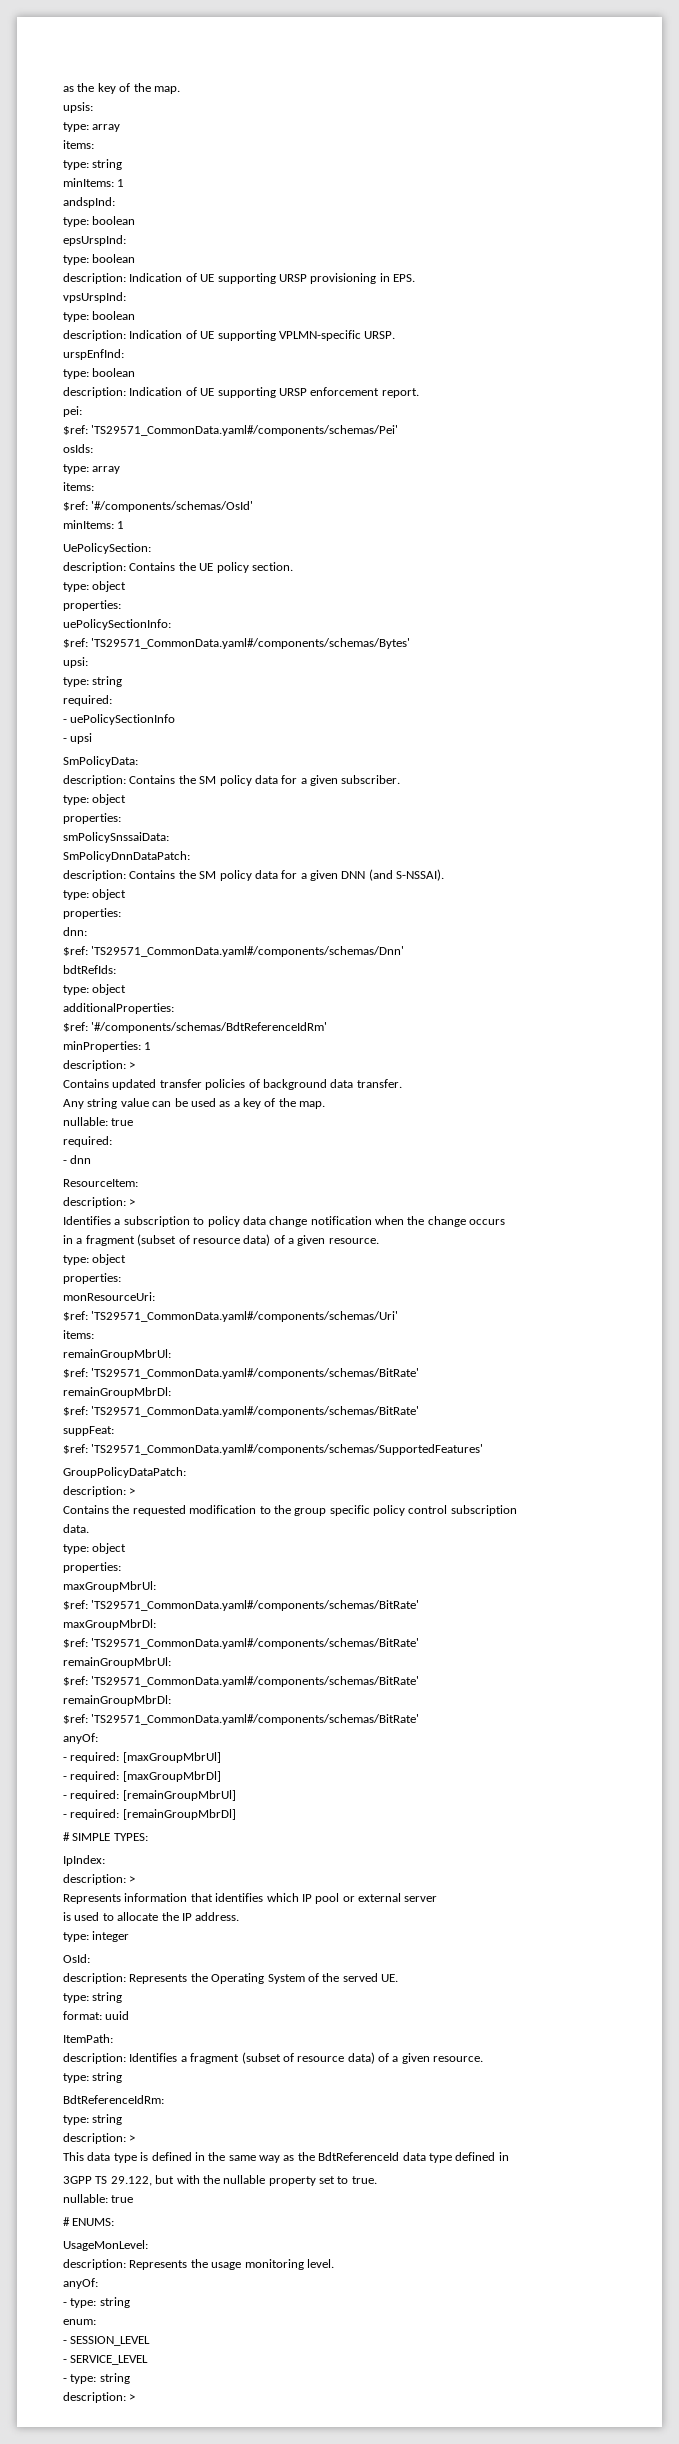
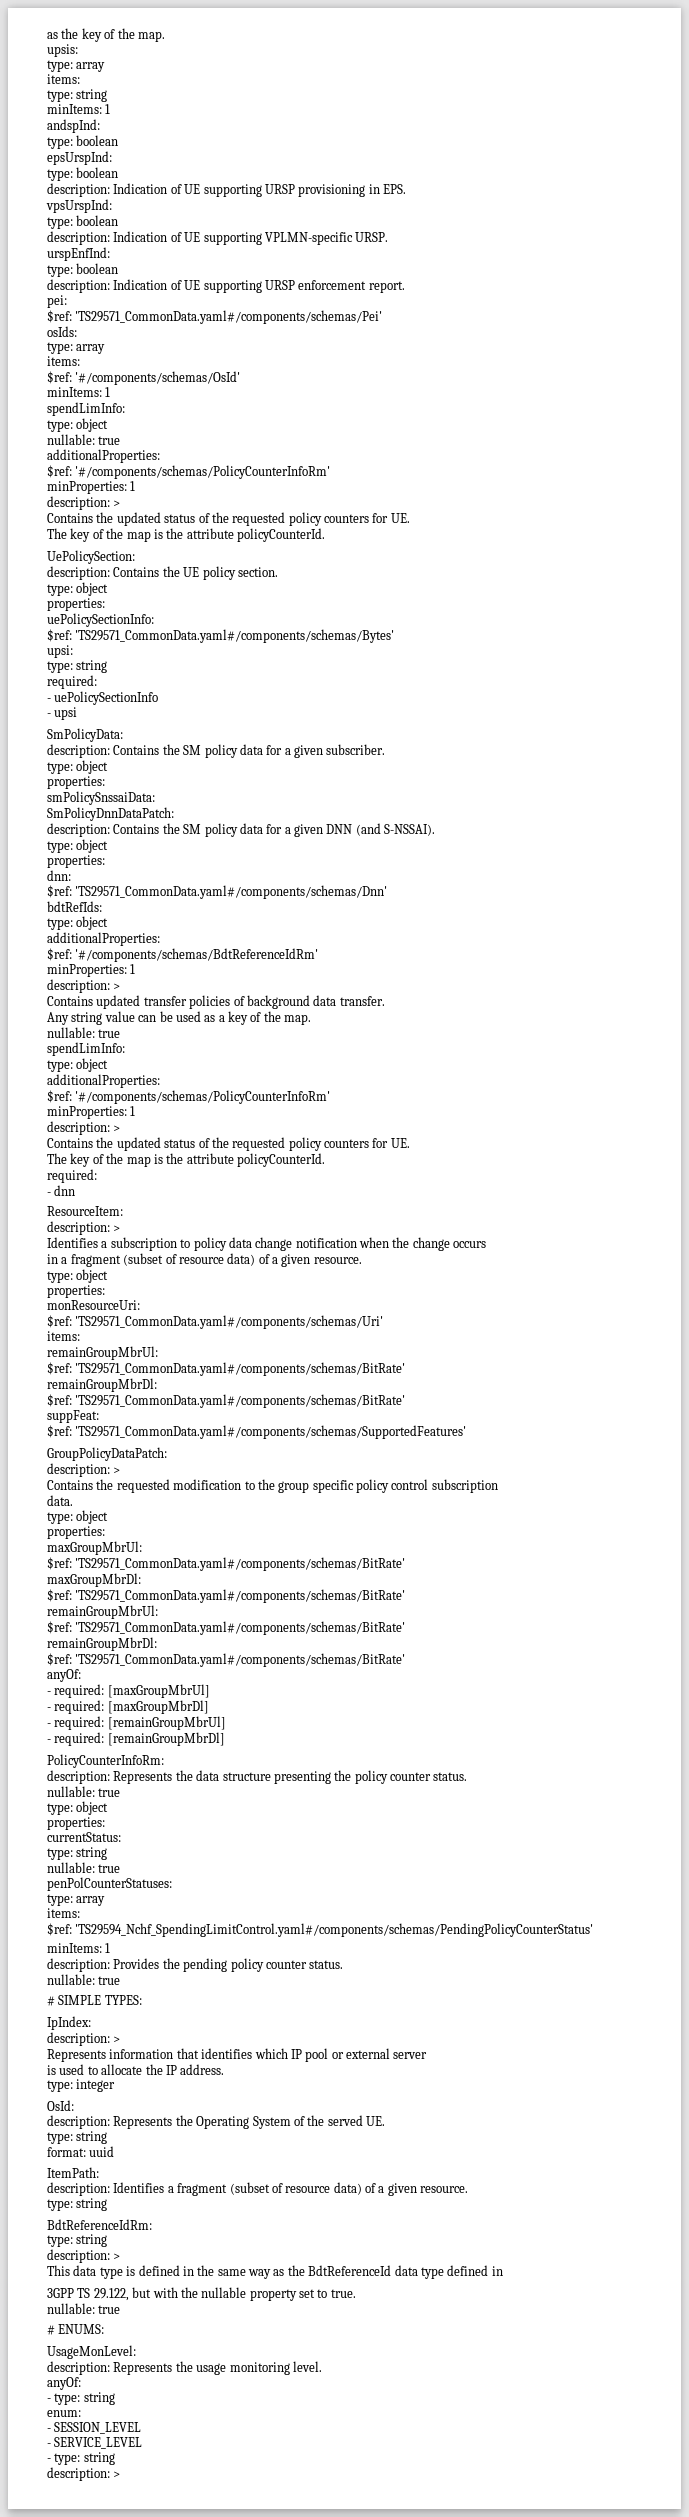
  $ref: '#/components/schemas/OsId'
  minItems: 1
+ spendLimInfo:
+ type: object
+ nullable: true
+ additionalProperties:
+ $ref: '#/components/schemas/PolicyCounterInfoRm'
+ minProperties: 1
+ description: >
+ Contains the updated status of the requested policy counters for UE.
+ The key of the map is the attribute policyCounterId.
  Any string value can be used as a key of the map.
  nullable: true
+ spendLimInfo:
+ type: object
+ additionalProperties:
+ $ref: '#/components/schemas/PolicyCounterInfoRm'
+ minProperties: 1
+ description: >
+ Contains the updated status of the requested policy counters for UE.
+ The key of the map is the attribute policyCounterId.
+ PolicyCounterInfoRm:
+ description: Represents the data structure presenting the policy counter status.
+ nullable: true
+ type: object
+ properties:
+ currentStatus:
+ type: string
+ nullable: true
+ penPolCounterStatuses:
+ type: array
+ items:
+ $ref: 'TS29594_Nchf_SpendingLimitControl.yaml#/components/schemas/PendingPolicyCounterStatus'
+ minItems: 1
+ description: Provides the pending policy counter status.
+ nullable: true

